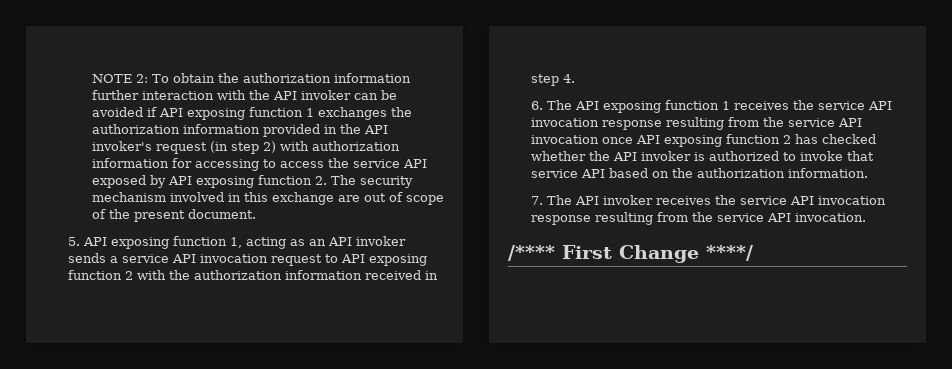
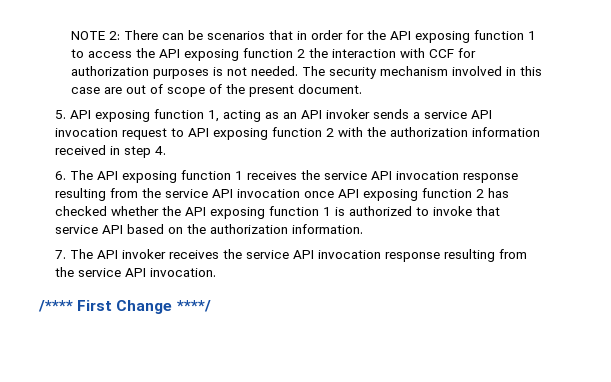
- NOTE 2: To obtain the authorization information further interaction with the API invoker can be avoided if API exposing function 1 exchanges the authorization information provided in the API invoker's request (in step 2) with authorization information for accessing to access the service API exposed by API exposing function 2. The security mechanism involved in this exchange are out of scope of the present document.
+ NOTE 2: There can be scenarios that in order for the API exposing function 1 to access the API exposing function 2 the interaction with CCF for authorization purposes is not needed. The security mechanism involved in this case are out of scope of the present document.
- 6. The API exposing function 1 receives the service API invocation response resulting from the service API invocation once API exposing function 2 has checked whether the API invoker is authorized to invoke that service API based on the authorization information.
+ 6. The API exposing function 1 receives the service API invocation response resulting from the service API invocation once API exposing function 2 has checked whether the API exposing function 1 is authorized to invoke that service API based on the authorization information.

